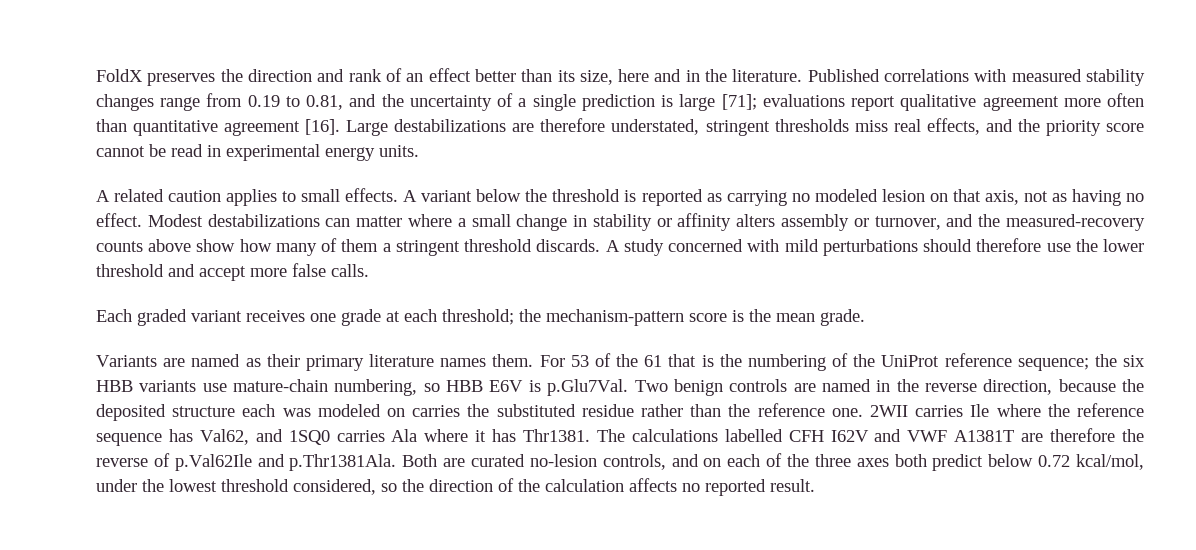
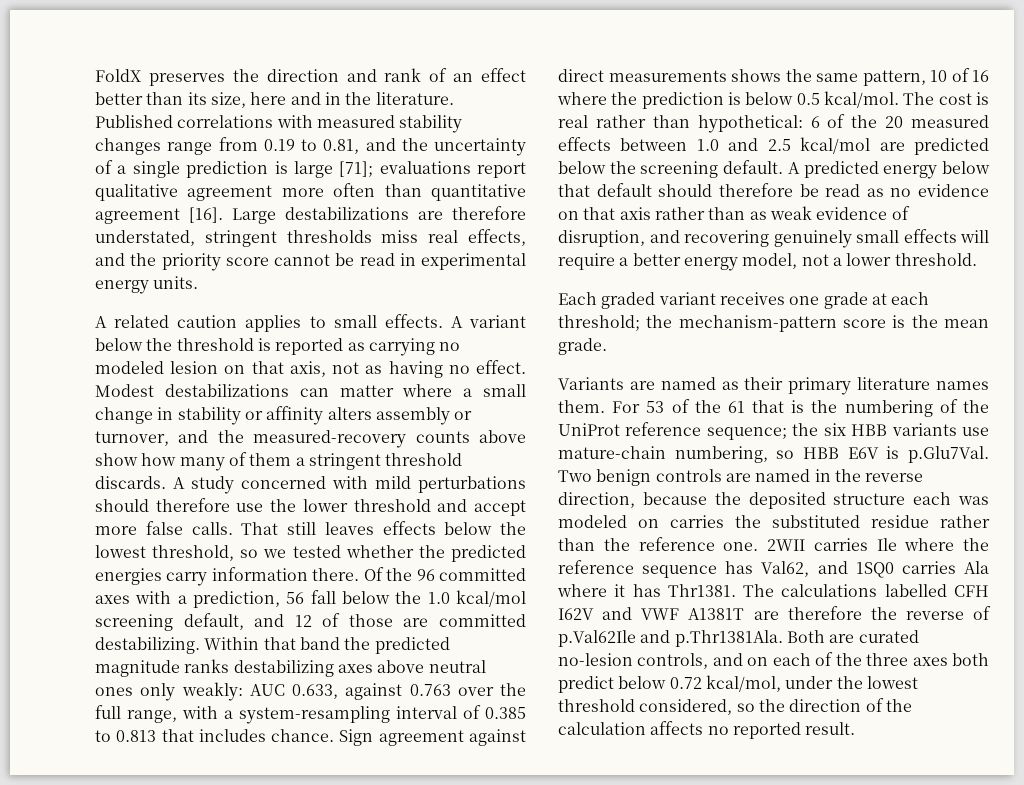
+ That still leaves effects below the lowest threshold, so we tested whether the predicted energies carry information there. Of the 96 committed axes with a prediction, 56 fall below the 1.0 kcal/mol screening default, and 12 of those are committed destabilizing. Within that band the predicted magnitude ranks destabilizing axes above neutral ones only weakly: AUC 0.633, against 0.763 over the full range, with a system-resampling interval of 0.385 to 0.813 that includes chance. Sign agreement against direct measurements shows the same pattern, 10 of 16 where the prediction is below 0.5 kcal/mol. The cost is real rather than hypothetical: 6 of the 20 measured effects between 1.0 and 2.5 kcal/mol are predicted below the screening default. A predicted energy below that default should therefore be read as no evidence on that axis rather than as weak evidence of disruption, and recovering genuinely small effects will require a better energy model, not a lower threshold.

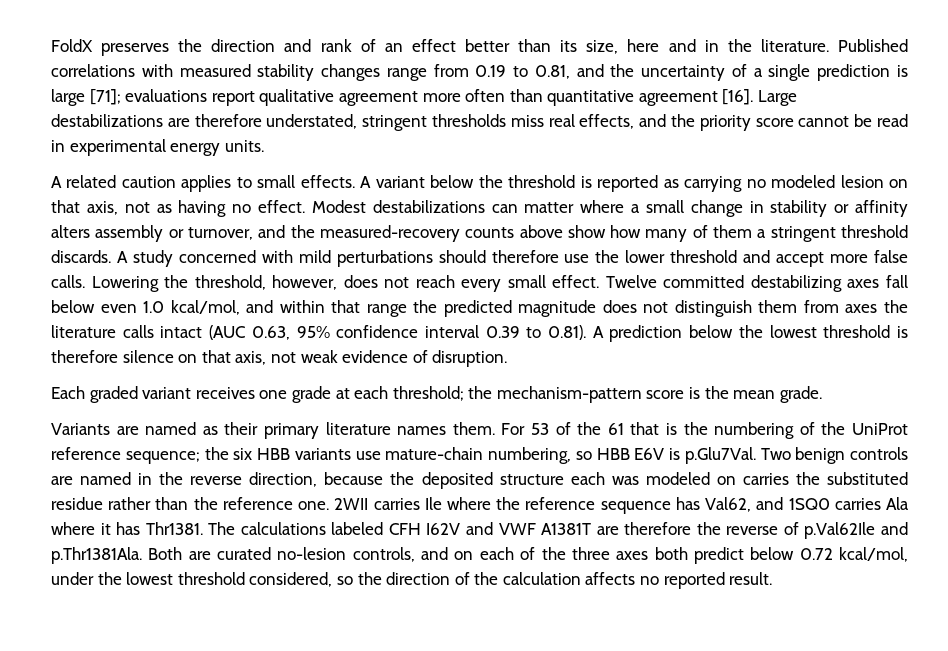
- That still leaves effects below the lowest threshold, so we tested whether the predicted energies carry information there. Of the 96 committed axes with a prediction, 56 fall below the 1.0 kcal/mol screening default, and 12 of those are committed destabilizing. Within that band the predicted magnitude ranks destabilizing axes above neutral ones only weakly: AUC 0.633, against 0.763 over the full range, with a system-resampling interval of 0.385 to 0.813 that includes chance. Sign agreement against direct measurements shows the same pattern, 10 of 16 where the prediction is below 0.5 kcal/mol. The cost is real rather than hypothetical: 6 of the 20 measured effects between 1.0 and 2.5 kcal/mol are predicted below the screening default. A predicted energy below that default should therefore be read as no evidence on that axis rather than as weak evidence of disruption, and recovering genuinely small effects will require a better energy model, not a lower threshold.
+ Lowering the threshold, however, does not reach every small effect. Twelve committed destabilizing axes fall below even 1.0 kcal/mol, and within that range the predicted magnitude does not distinguish them from axes the literature calls intact (AUC 0.63, 95% confidence interval 0.39 to 0.81). A prediction below the lowest threshold is therefore silence on that axis, not weak evidence of disruption.
- The calculations labelled CFH I62V and VWF A1381T are therefore the reverse of p.Val62Ile and p.Thr1381Ala. Both are curated no-lesion controls, and on each of the three axes both predict below 0.72 kcal/mol, under the lowest threshold considered, so the direction of the calculation affects no reported result.
+ The calculations labeled CFH I62V and VWF A1381T are therefore the reverse of p.Val62Ile and p.Thr1381Ala. Both are curated no-lesion controls, and on each of the three axes both predict below 0.72 kcal/mol, under the lowest threshold considered, so the direction of the calculation affects no reported result.

